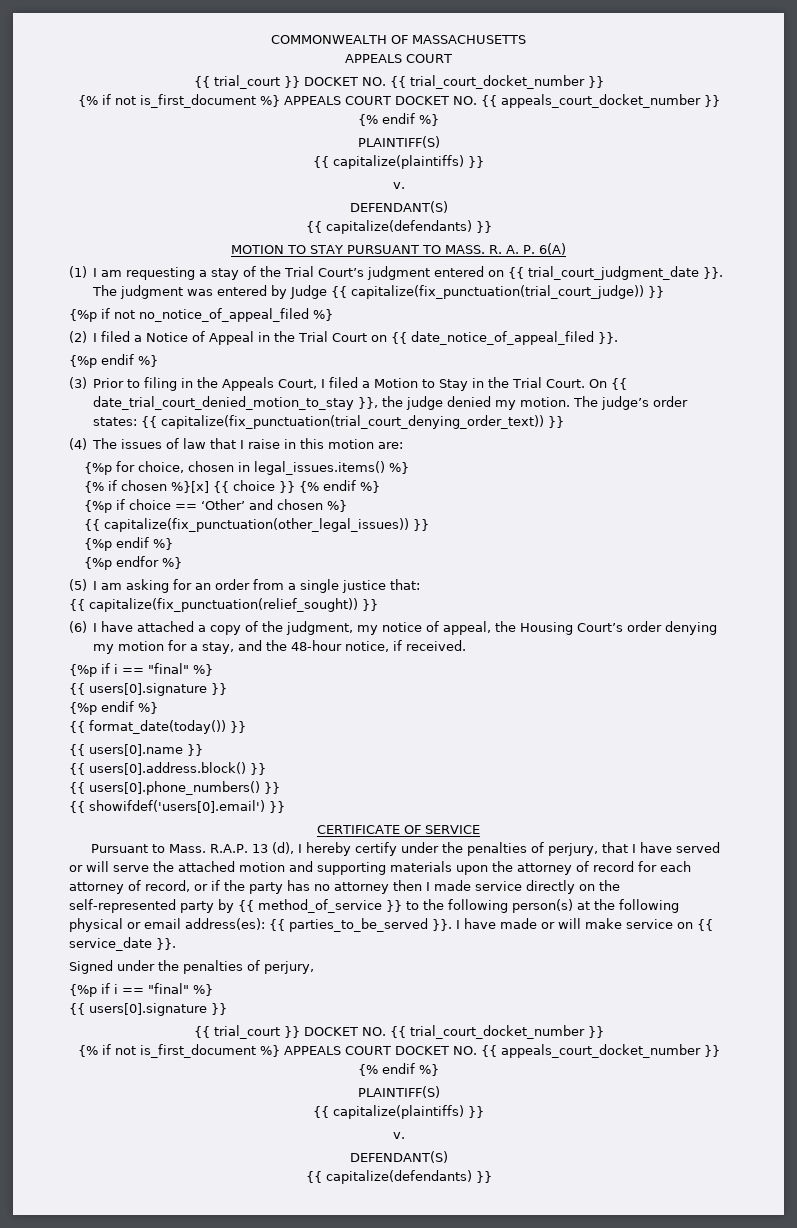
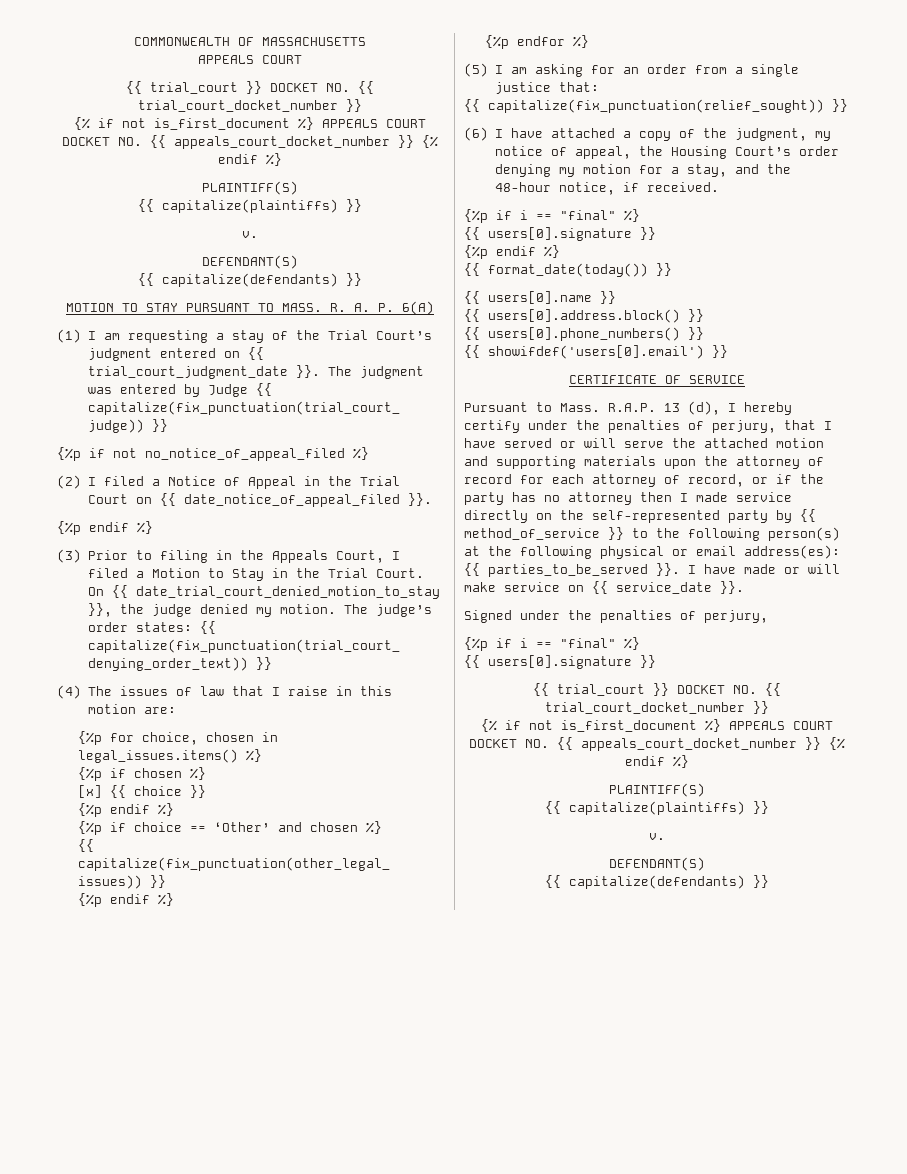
- {% if chosen %}[x] {{ choice }} {% endif %}
+ {%p if chosen %}
+ [x] {{ choice }}
+ {%p endif %}

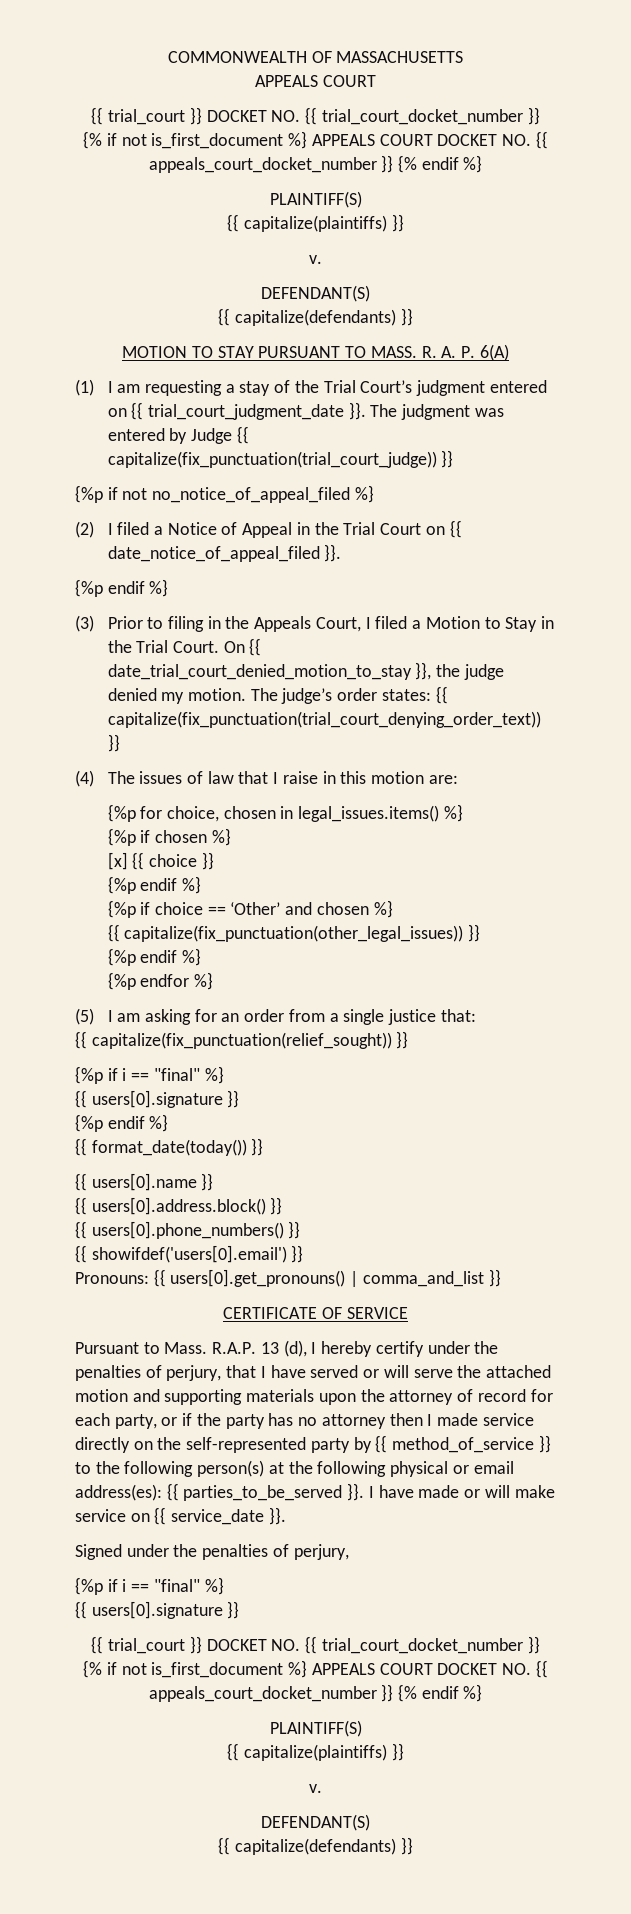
- (6) I have attached a copy of the judgment, my notice of appeal, the Housing Court’s order denying my motion for a stay, and the 48-hour notice, if received.
+ Pronouns: {{ users[0].get_pronouns() | comma_and_list }}
- R.A.P. 13 (d), I hereby certify under the penalties of perjury, that I have served or will serve the attached motion and supporting materials upon the attorney of record for each attorney of record, or if the party has no attorney then I made service directly on the self-represented party by {{ method_of_service }} to the following person(s) at the following physical or email address(es):
+ R.A.P. 13 (d), I hereby certify under the penalties of perjury, that I have served or will serve the attached motion and supporting materials upon the attorney of record for each party, or if the party has no attorney then I made service directly on the self-represented party by {{ method_of_service }} to the following person(s) at the following physical or email address(es):

